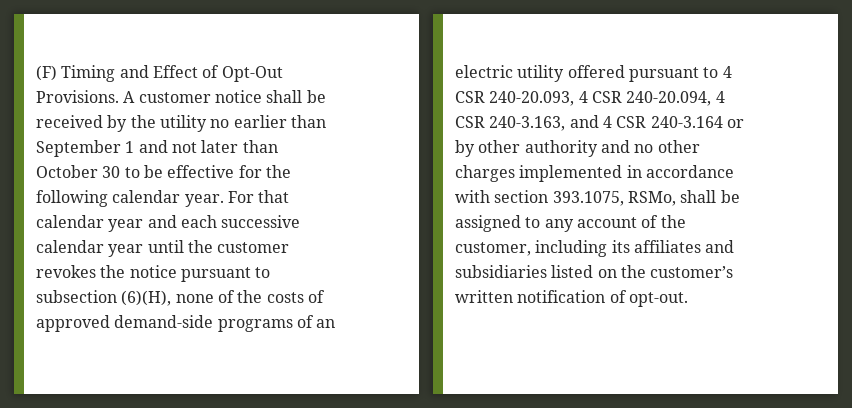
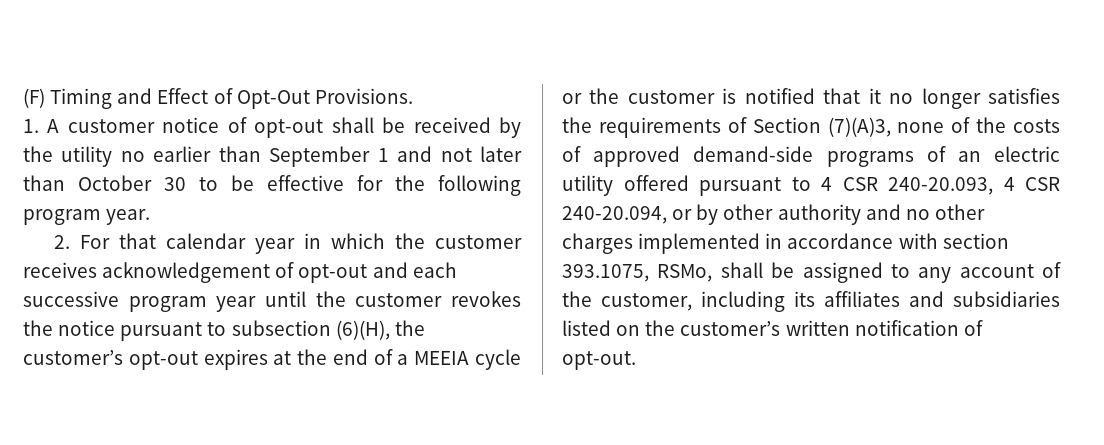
- (F) Timing and Effect of Opt-Out Provisions. A customer notice shall be received by the utility no earlier than September 1 and not later than October 30 to be effective for the following calendar year. For that calendar year and each successive calendar year until the customer revokes the notice pursuant to subsection (6)(H), none of the costs of approved demand-side programs of an electric utility offered pursuant to 4 CSR 240-20.093, 4 CSR 240-20.094, 4 CSR 240-3.163, and 4 CSR 240-3.164 or by other authority and no other charges implemented in accordance with section 393.1075, RSMo, shall be assigned to any account of the customer, including its affiliates and subsidiaries listed on the customer’s written notification of opt-out.
+ (F) Timing and Effect of Opt-Out Provisions.
+ 1. A customer notice of opt-out shall be received by the utility no earlier than September 1 and not later than October 30 to be effective for the following program year.
+ 2. For that calendar year in which the customer receives acknowledgement of opt-out and each successive program year until the customer revokes the notice pursuant to subsection (6)(H), the customer’s opt-out expires at the end of a MEEIA cycle or the customer is notified that it no longer satisfies the requirements of Section (7)(A)3, none of the costs of approved demand-side programs of an electric utility offered pursuant to 4 CSR 240-20.093, 4 CSR 240-20.094, or by other authority and no other charges implemented in accordance with section 393.1075, RSMo, shall be assigned to any account of the customer, including its affiliates and subsidiaries listed on the customer’s written notification of opt-out.

